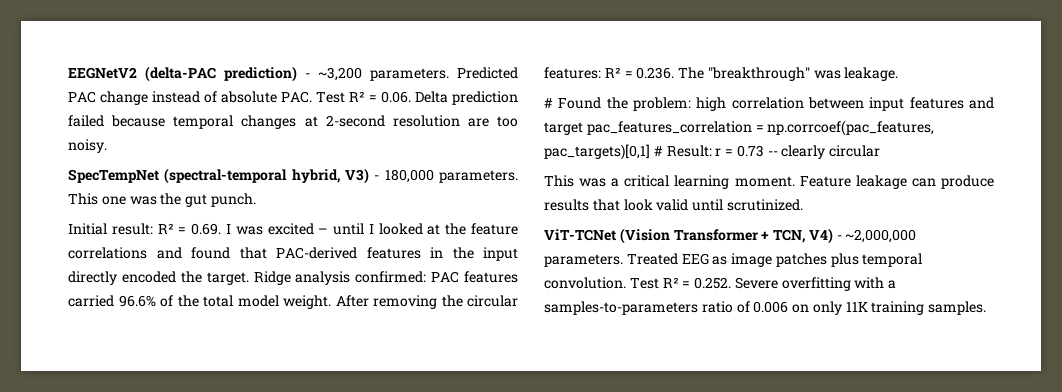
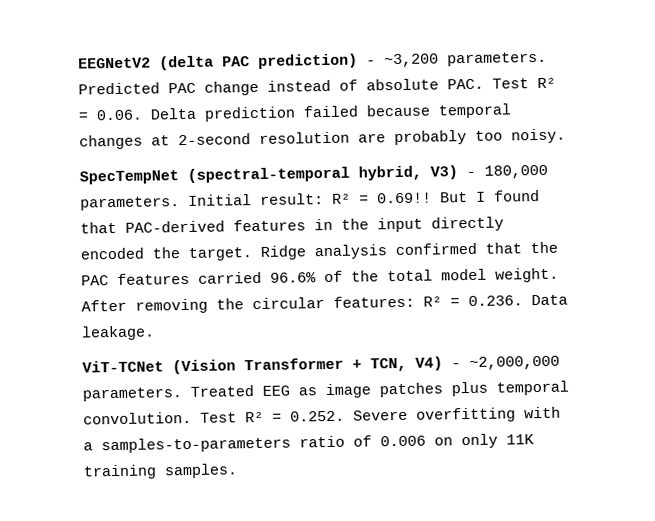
- EEGNetV2 (delta-PAC prediction) - ~3,200 parameters.
+ EEGNetV2 (delta PAC prediction) - ~3,200 parameters.
- Predicted PAC change instead of absolute PAC. Test R² = 0.06. Delta prediction failed because temporal changes at 2-second resolution are too noisy.
+ Predicted PAC change instead of absolute PAC. Test R² = 0.06. Delta prediction failed because temporal changes at 2-second resolution are probably too noisy.
- This one was the gut punch.
- Initial result: R² = 0.69. I was excited – until I looked at the feature correlations and found that PAC-derived features in the input directly encoded the target.
+ Initial result: R² = 0.69!! But I found that PAC-derived features in the input directly encoded the target.
- Ridge analysis confirmed: PAC features carried 96.6% of the total model weight.
+ Ridge analysis confirmed that the PAC features carried 96.6% of the total model weight.
- After removing the circular features: R² = 0.236. The "breakthrough" was leakage.
- # Found the problem: high correlation between input features and target pac_features_correlation = np.corrcoef(pac_features, pac_targets)[0,1] # Result: r = 0.73 -- clearly circular
- This was a critical learning moment. Feature leakage can produce results that look valid until scrutinized.
+ After removing the circular features: R² = 0.236. Data leakage.

